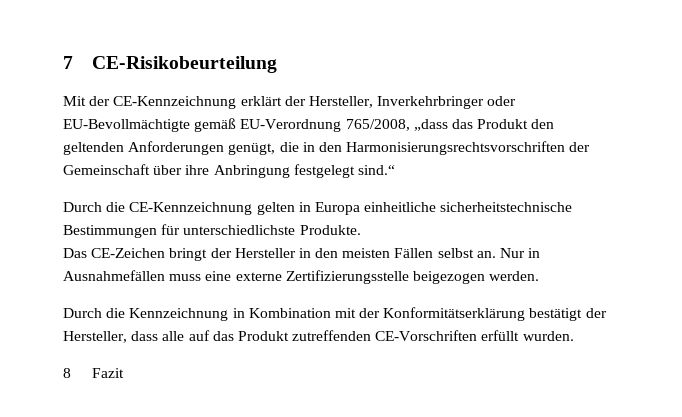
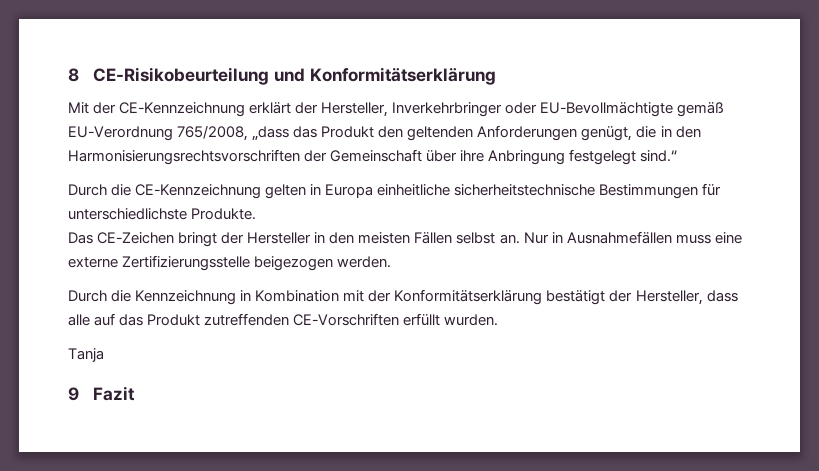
- 7 CE-Risikobeurteilung
+ 8 CE-Risikobeurteilung und Konformitätserklärung
- 8 Fazit
+ Tanja
+ 9 Fazit

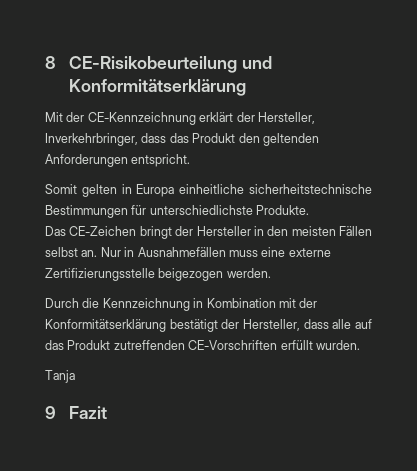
- Mit der CE-Kennzeichnung erklärt der Hersteller, Inverkehrbringer oder EU-Bevollmächtigte gemäß EU-Verordnung 765/2008, „dass das Produkt den geltenden Anforderungen genügt, die in den Harmonisierungsrechtsvorschriften der Gemeinschaft über ihre Anbringung festgelegt sind.“
- Durch die CE-Kennzeichnung gelten in Europa einheitliche sicherheitstechnische Bestimmungen für unterschiedlichste Produkte.
+ Mit der CE-Kennzeichnung erklärt der Hersteller, Inverkehrbringer, dass das Produkt den geltenden Anforderungen entspricht.
+ Somit gelten in Europa einheitliche sicherheitstechnische Bestimmungen für unterschiedlichste Produkte.

